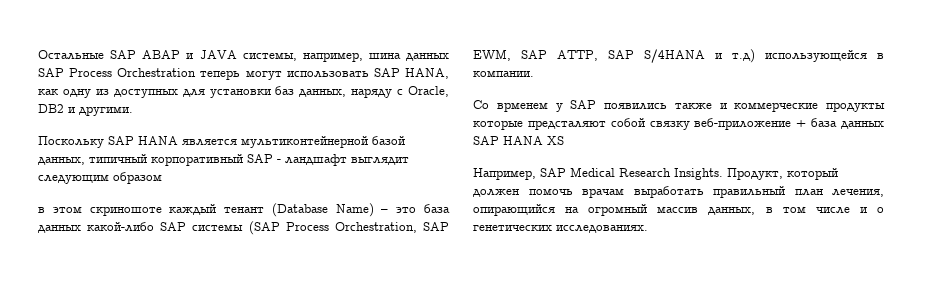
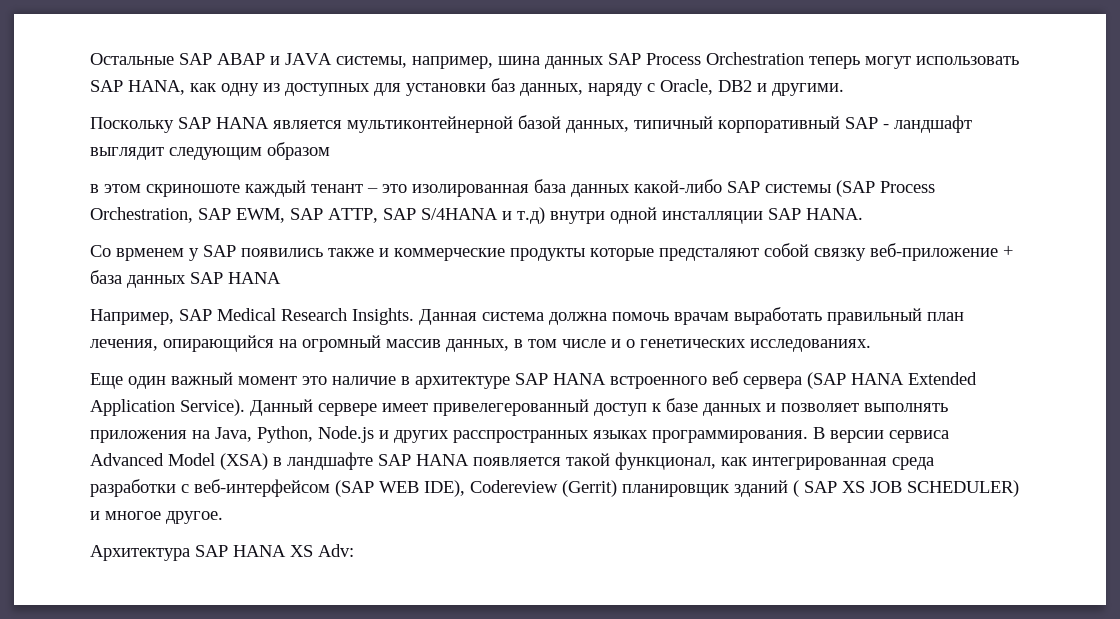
- в этом скриношоте каждый тенант (Database Name) – это база данных какой-либо SAP системы (SAP Process Orсhestration, SAP EWM, SAP ATTP, SAP S/4HANA и т.д) использующейся в компании.
+ в этом скриношоте каждый тенант – это изолированная база данных какой-либо SAP системы (SAP Process Orсhestration, SAP EWM, SAP ATTP, SAP S/4HANA и т.д) внутри одной инсталляции SAP HANA.
- Со врменем у SAP появились также и коммерческие продукты которые предсталяют собой связку веб-приложение + база данных SAP HANA XS
+ Со врменем у SAP появились также и коммерческие продукты которые предсталяют собой связку веб-приложение + база данных SAP HANA
- Продукт, который должен помочь врачам выработать правильный план лечения, опирающийся на огромный массив данных, в том числе и о генетических исследованиях.
+ Данная система должна помочь врачам выработать правильный план лечения, опирающийся на огромный массив данных, в том числе и о генетических исследованиях.
+ Еще один важный момент это наличие в архитектуре SAP HANA встроенного веб сервера (SAP HANA Extended Application Service). Данный сервере имеет привелегерованный доступ к базе данных и позволяет выполнять приложения на Java, Python, Node.js и других расспространных языках программирования. В версии сервиса Advanced Model (XSA) в ландшафте SAP HANA появляется такой функционал, как интегрированная среда разработки с веб-интерфейсом (SAP WEB IDE), Codereview (Gerrit) планировщик зданий ( SAP XS JOB SCHEDULER) и многое другое.
+ Архитектура SAP HANA XS Adv:

